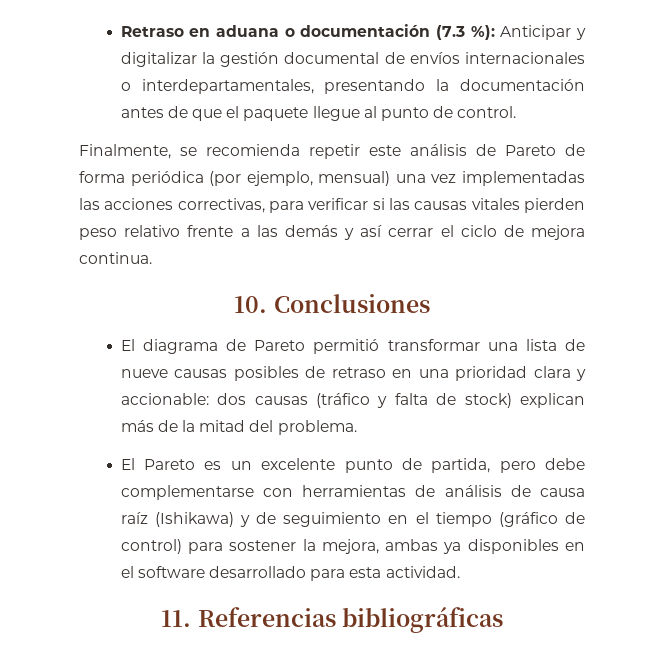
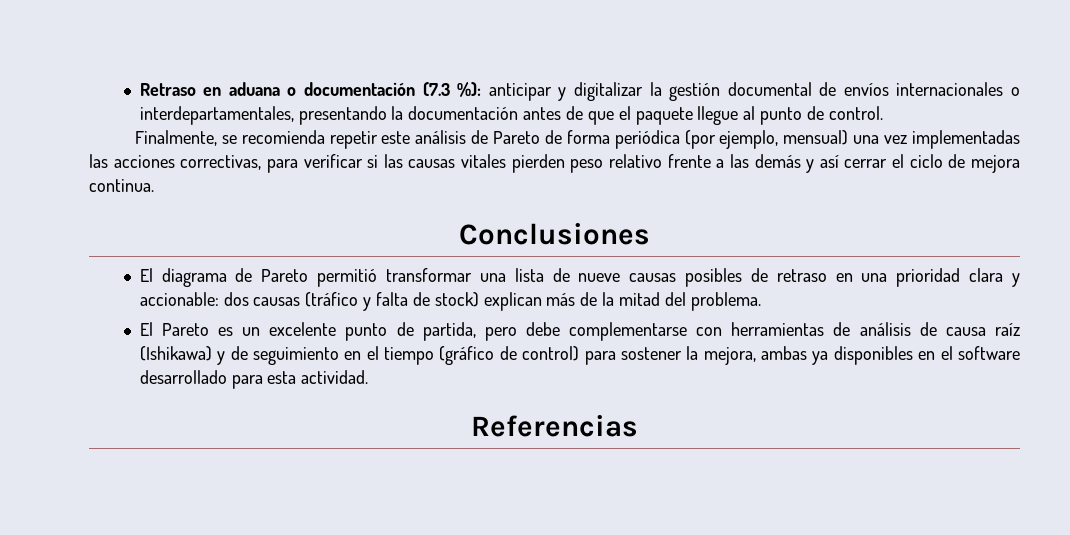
- Retraso en aduana o documentación (7.3 %): Anticipar y digitalizar la gestión documental de envíos internacionales o interdepartamentales, presentando la documentación antes de que el paquete llegue al punto de control.
+ Retraso en aduana o documentación (7.3 %): anticipar y digitalizar la gestión documental de envíos internacionales o interdepartamentales, presentando la documentación antes de que el paquete llegue al punto de control.
- 10. Conclusiones
+ Conclusiones
- 11. Referencias bibliográficas
+ Referencias

